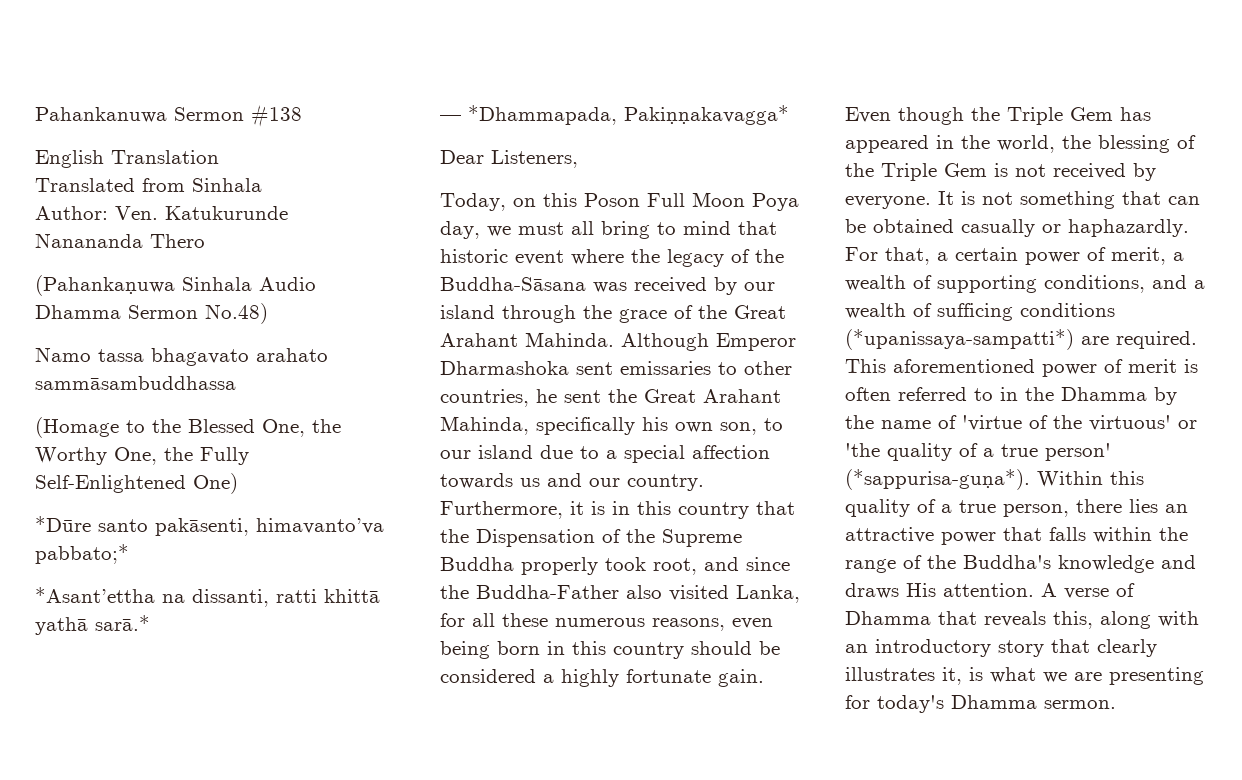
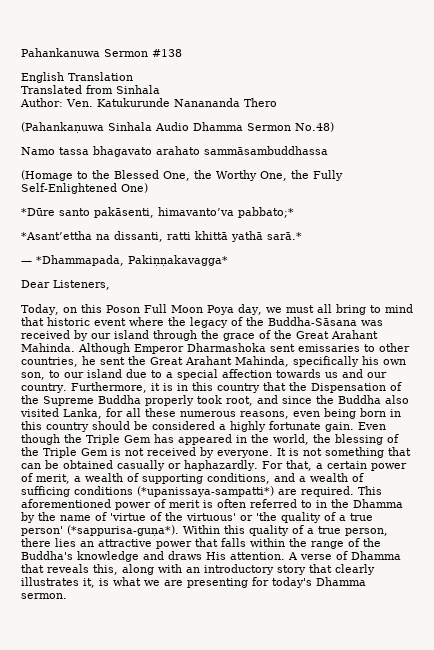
- Furthermore, it is in this country that the Dispensation of the Supreme Buddha properly took root, and since the Buddha-Father also visited Lanka, for all these numerous reasons, even being born in this country should be considered a highly fortunate gain.
+ Furthermore, it is in this country that the Dispensation of the Supreme Buddha properly took root, and since the Buddha also visited Lanka, for all these numerous reasons, even being born in this country should be considered a highly fortunate gain.

